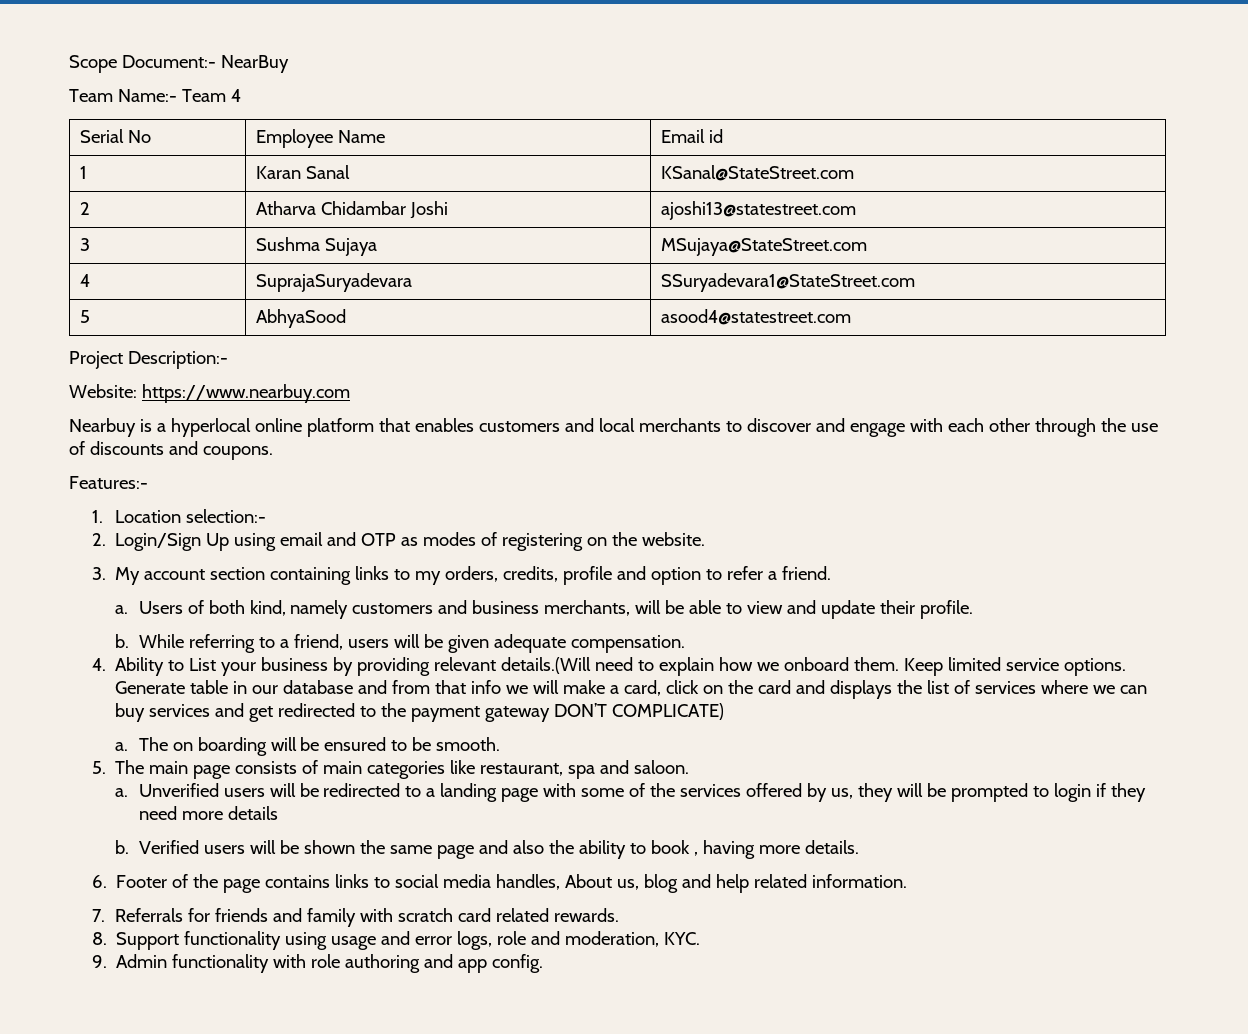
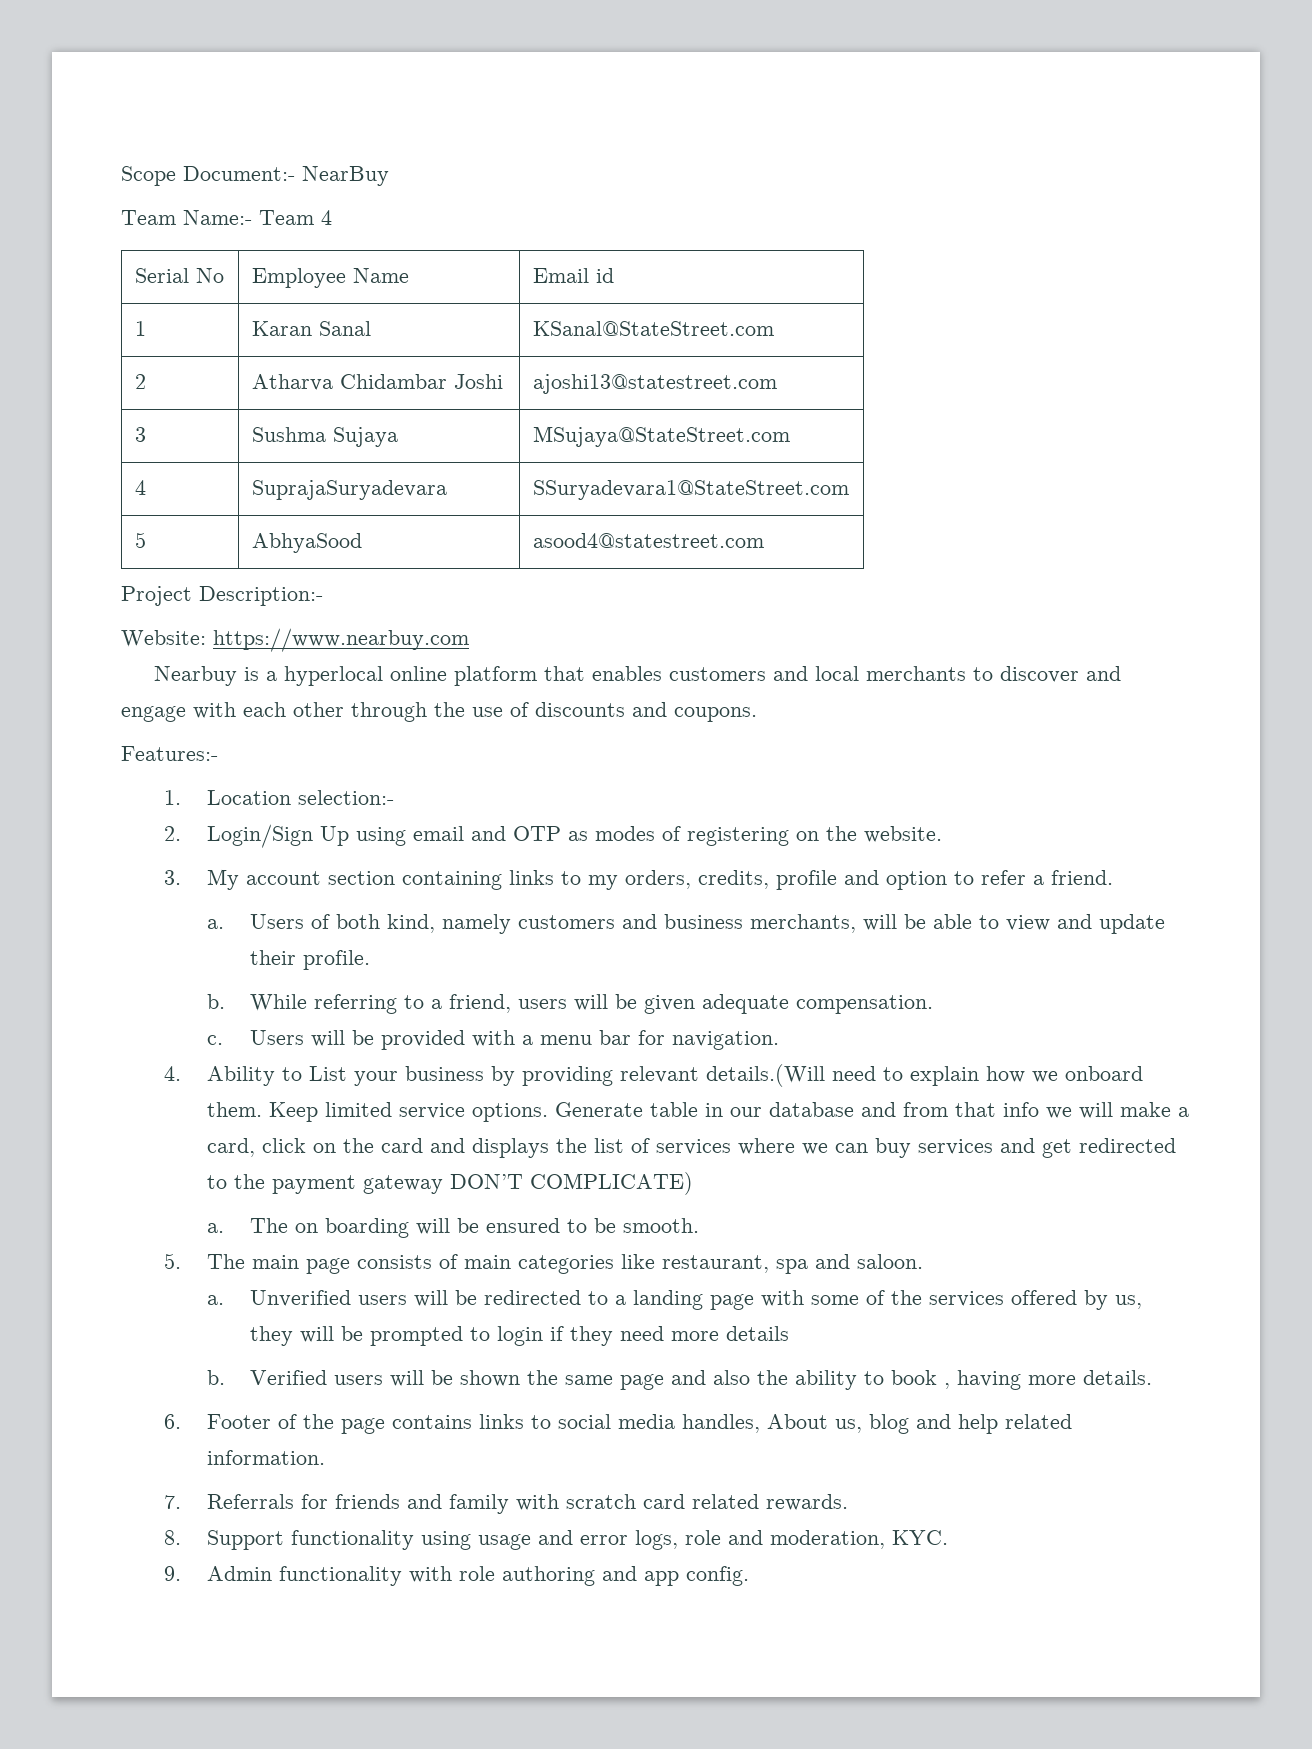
+ c. Users will be provided with a menu bar for navigation.

